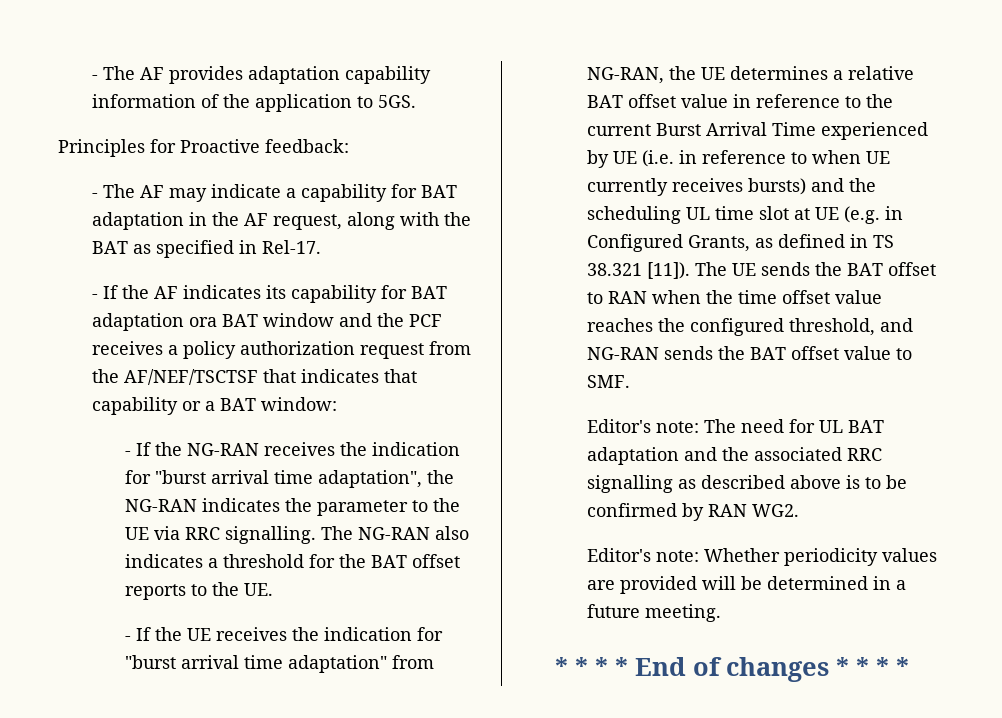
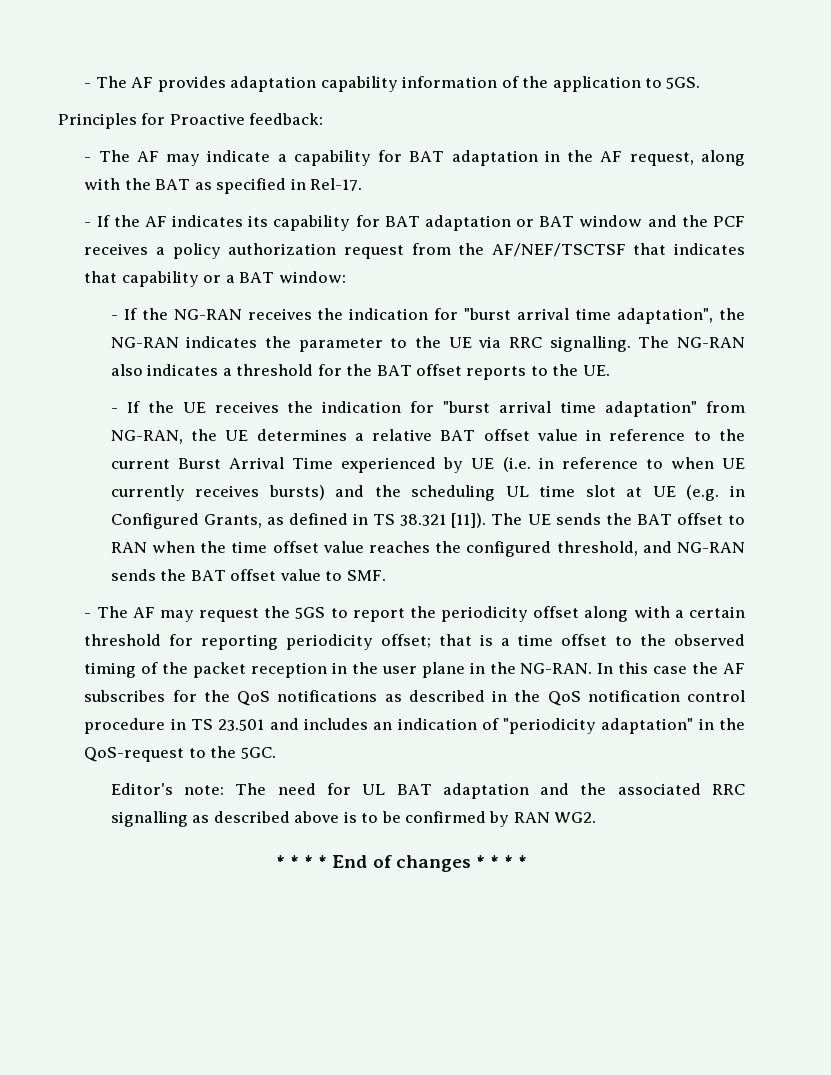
- - If the AF indicates its capability for BAT adaptation ora BAT window and the PCF receives a policy authorization request from the AF/NEF/TSCTSF that indicates that capability or a BAT window:
+ - If the AF indicates its capability for BAT adaptation or BAT window and the PCF receives a policy authorization request from the AF/NEF/TSCTSF that indicates that capability or a BAT window:
+ - The AF may request the 5GS to report the periodicity offset along with a certain threshold for reporting periodicity offset; that is a time offset to the observed timing of the packet reception in the user plane in the NG-RAN. In this case the AF subscribes for the QoS notifications as described in the QoS notification control procedure in TS 23.501 and includes an indication of "periodicity adaptation" in the QoS-request to the 5GC.
- Editor's note: Whether periodicity values are provided will be determined in a future meeting.

